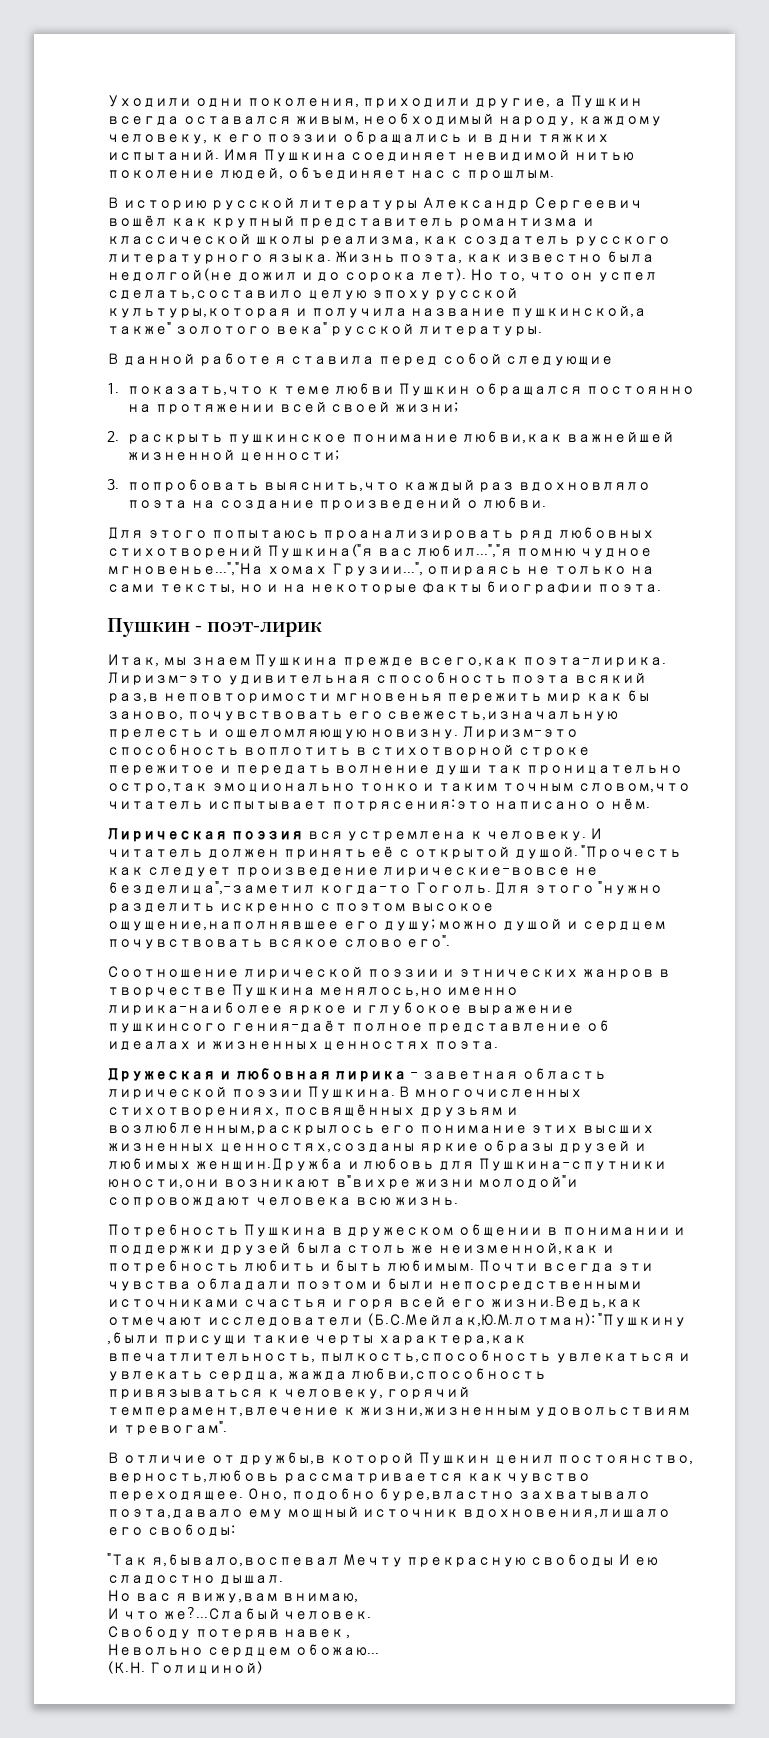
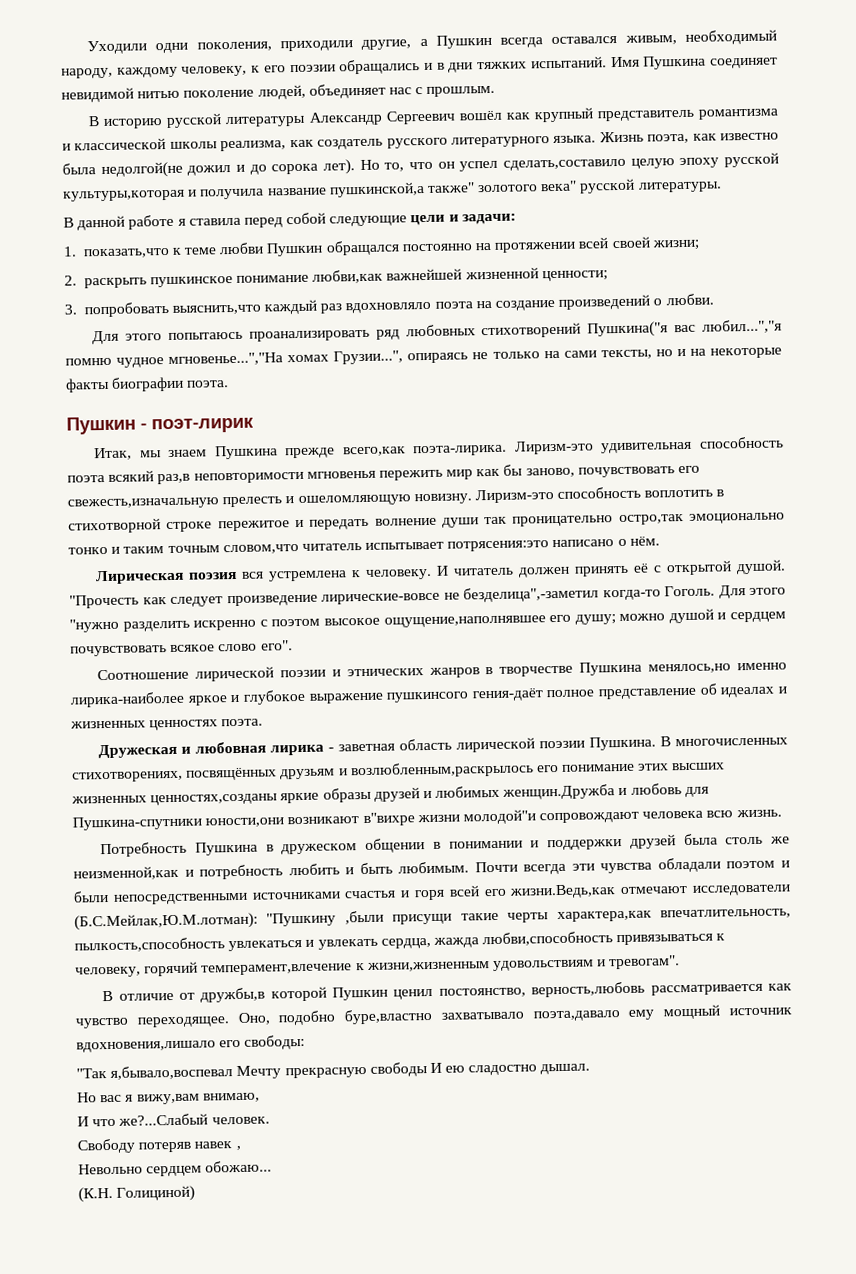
- В данной работе я ставила перед собой следующие
+ В данной работе я ставила перед собой следующие цели и задачи:

